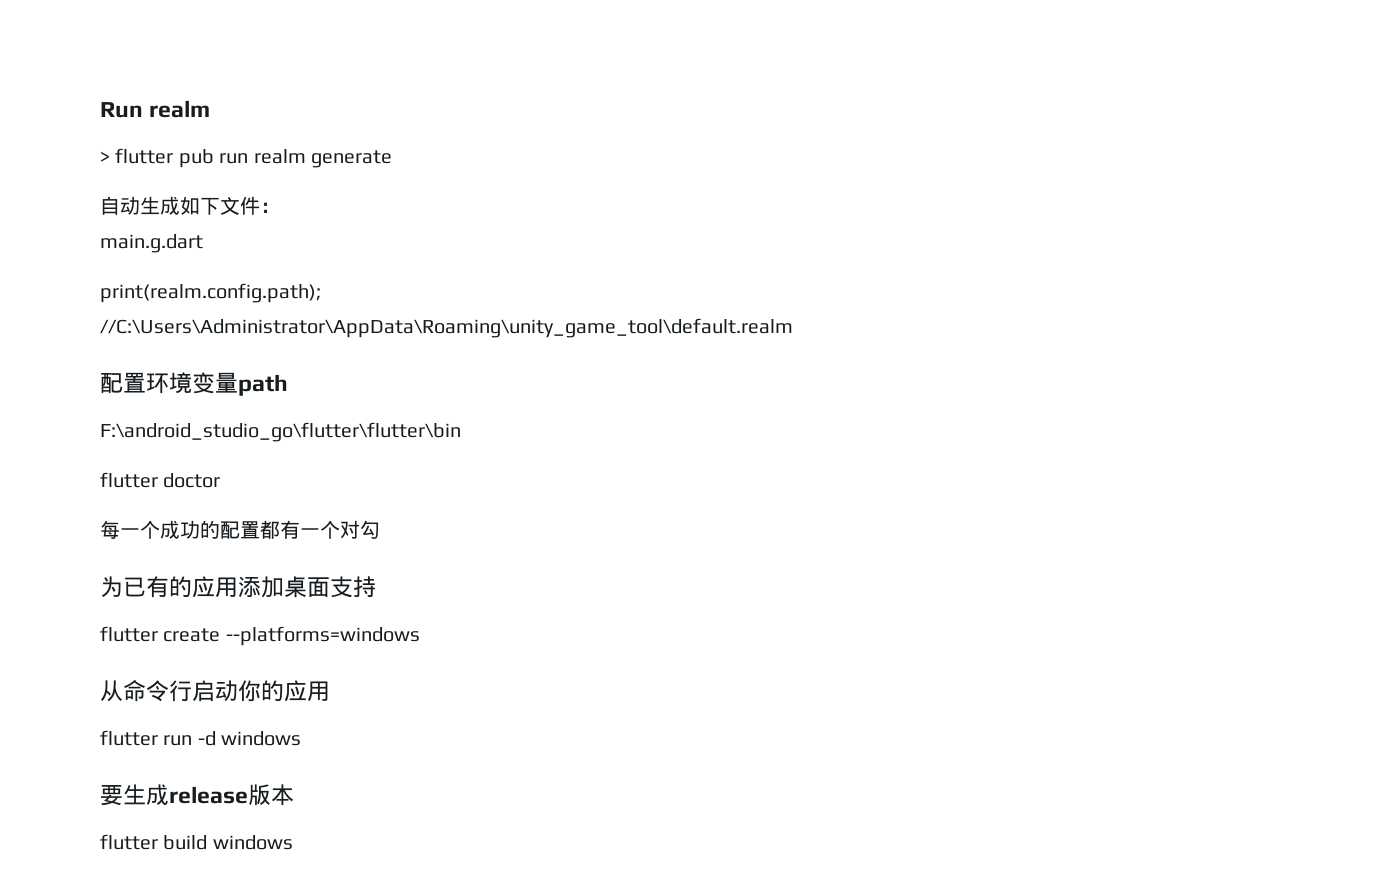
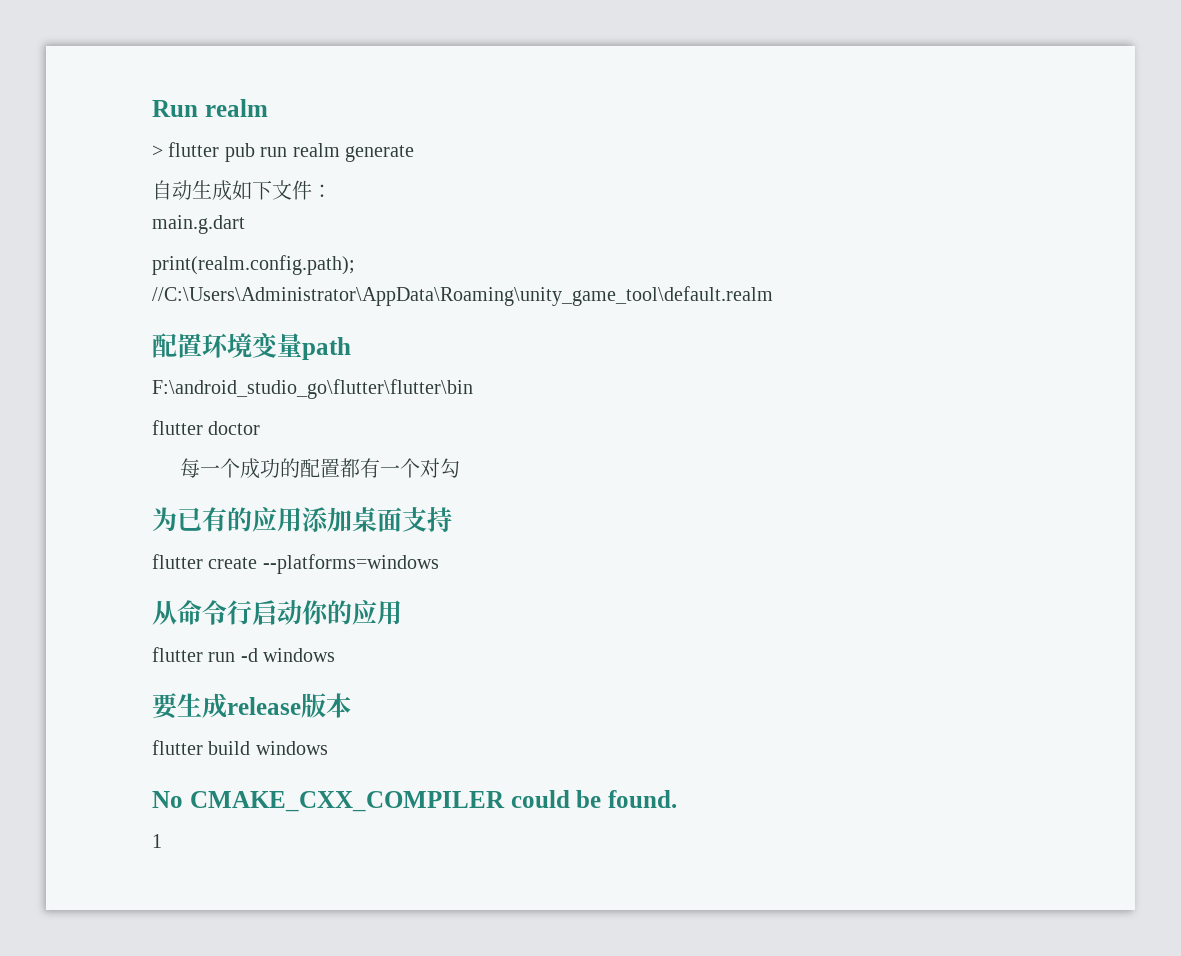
+ No CMAKE_CXX_COMPILER could be found.
+ 1

